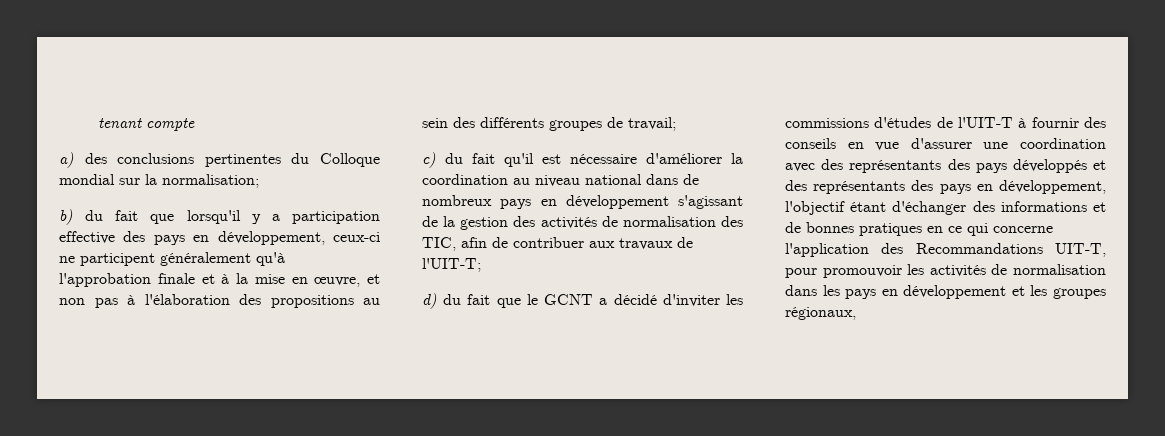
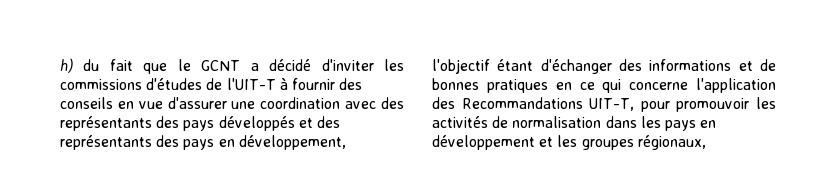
- tenant compte
- a) des conclusions pertinentes du Colloque mondial sur la normalisation;
- b) du fait que lorsqu'il y a participation effective des pays en développement, ceux-ci ne participent généralement qu'à l'approbation finale et à la mise en œuvre, et non pas à l'élaboration des propositions au sein des différents groupes de travail;
- c) du fait qu'il est nécessaire d'améliorer la coordination au niveau national dans de nombreux pays en développement s'agissant de la gestion des activités de normalisation des TIC, afin de contribuer aux travaux de l'UIT-T;
- d) du fait que le GCNT a décidé d'inviter les commissions d'études de l'UIT-T à fournir des conseils en vue d'assurer une coordination avec des représentants des pays développés et des représentants des pays en développement, l'objectif étant d'échanger des informations et de bonnes pratiques en ce qui concerne l'application des Recommandations UIT-T, pour promouvoir les activités de normalisation dans les pays en développement et les groupes régionaux,
+ h) du fait que le GCNT a décidé d'inviter les commissions d'études de l'UIT-T à fournir des conseils en vue d'assurer une coordination avec des représentants des pays développés et des représentants des pays en développement, l'objectif étant d'échanger des informations et de bonnes pratiques en ce qui concerne l'application des Recommandations UIT-T, pour promouvoir les activités de normalisation dans les pays en développement et les groupes régionaux,

